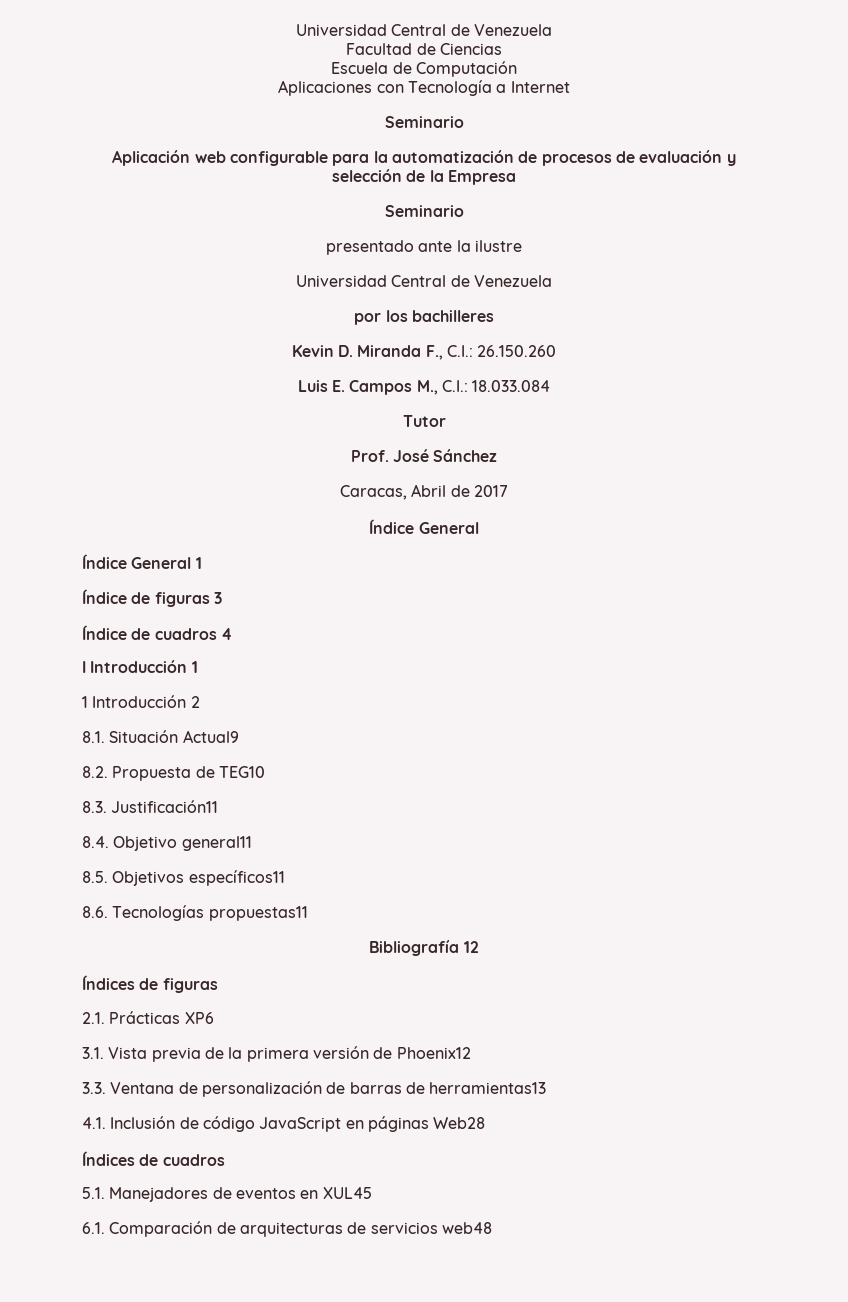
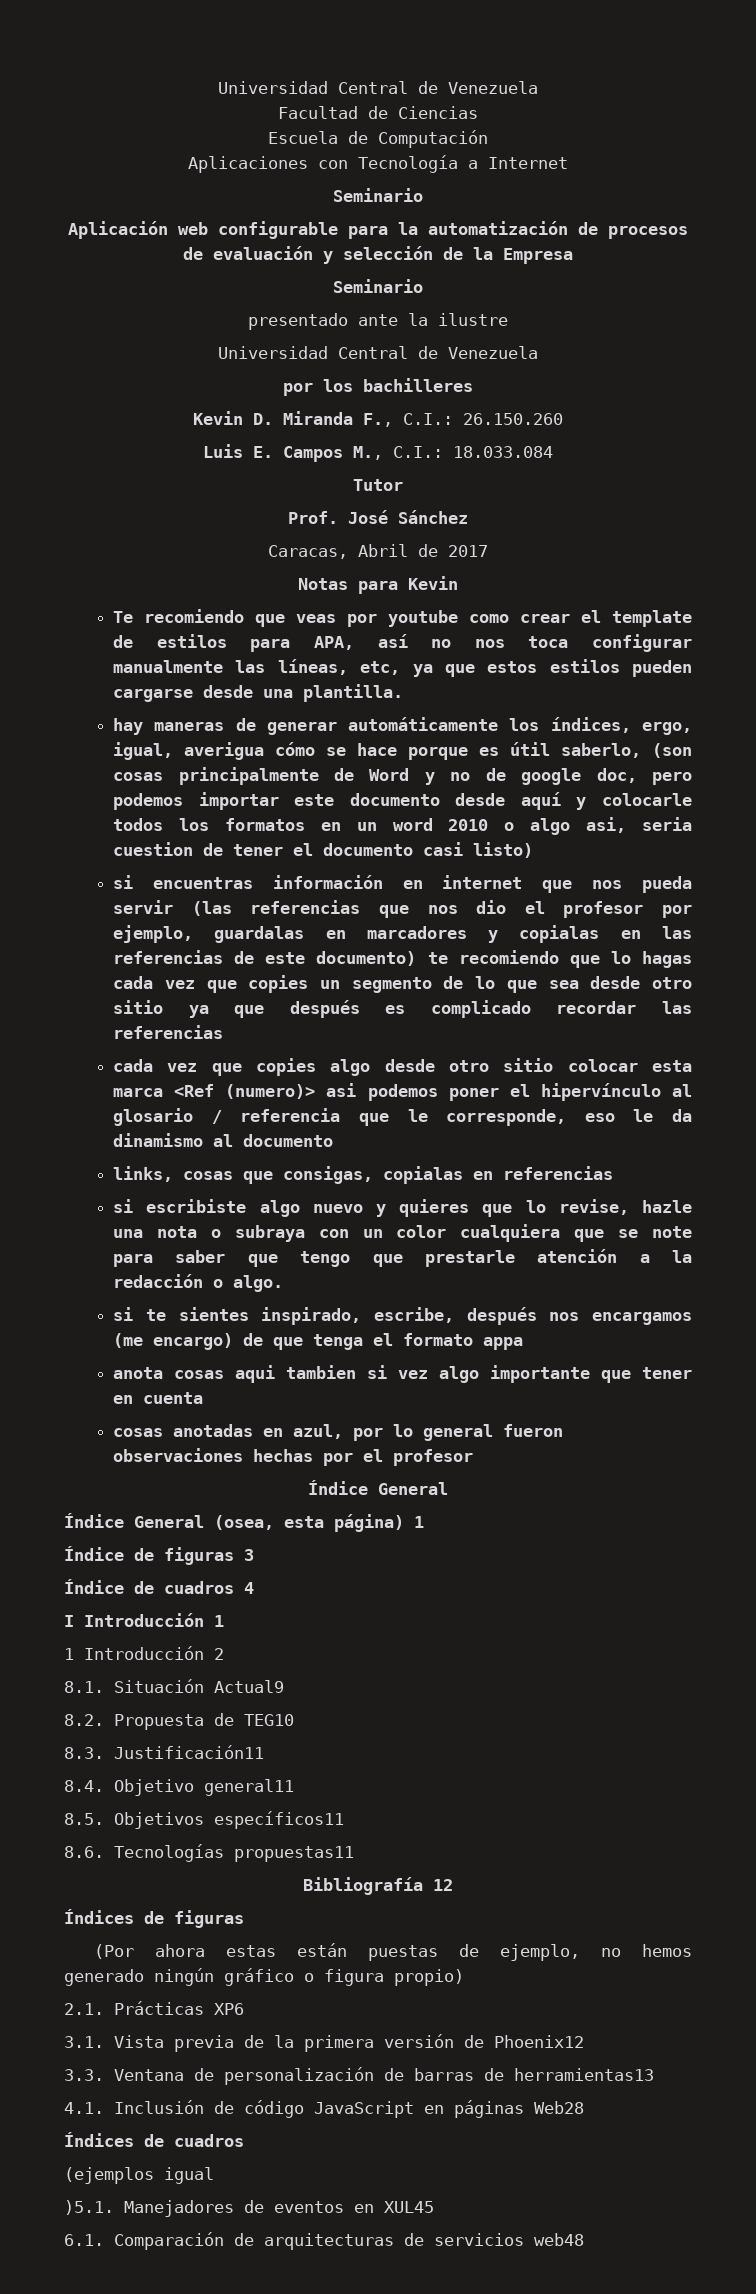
+ Notas para Kevin
+ Te recomiendo que veas por youtube como crear el template de estilos para APA, así no nos toca configurar manualmente las líneas, etc, ya que estos estilos pueden cargarse desde una plantilla.
+ hay maneras de generar automáticamente los índices, ergo, igual, averigua cómo se hace porque es útil saberlo, (son cosas principalmente de Word y no de google doc, pero podemos importar este documento desde aquí y colocarle todos los formatos en un word 2010 o algo asi, seria cuestion de tener el documento casi listo)
+ si encuentras información en internet que nos pueda servir (las referencias que nos dio el profesor por ejemplo, guardalas en marcadores y copialas en las referencias de este documento) te recomiendo que lo hagas cada vez que copies un segmento de lo que sea desde otro sitio ya que después es complicado recordar las referencias
+ cada vez que copies algo desde otro sitio colocar esta marca <Ref (numero)> asi podemos poner el hipervínculo al glosario / referencia que le corresponde, eso le da dinamismo al documento
+ links, cosas que consigas, copialas en referencias
+ si escribiste algo nuevo y quieres que lo revise, hazle una nota o subraya con un color cualquiera que se note para saber que tengo que prestarle atención a la redacción o algo.
+ si te sientes inspirado, escribe, después nos encargamos (me encargo) de que tenga el formato appa
+ anota cosas aqui tambien si vez algo importante que tener en cuenta
+ cosas anotadas en azul, por lo general fueron observaciones hechas por el profesor
- Índice General 1
+ Índice General (osea, esta página) 1
+ (Por ahora estas están puestas de ejemplo, no hemos generado ningún gráfico o figura propio)
- 5.1. Manejadores de eventos en XUL45
+ (ejemplos igual
+ )5.1. Manejadores de eventos en XUL45

